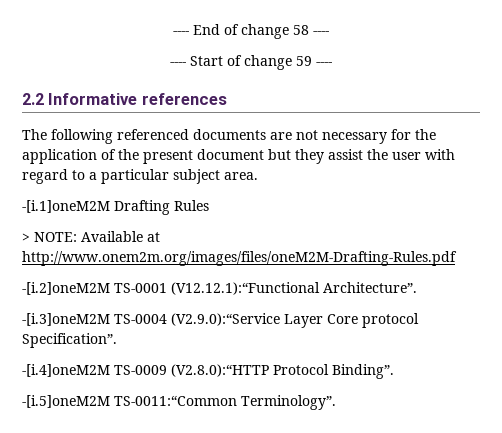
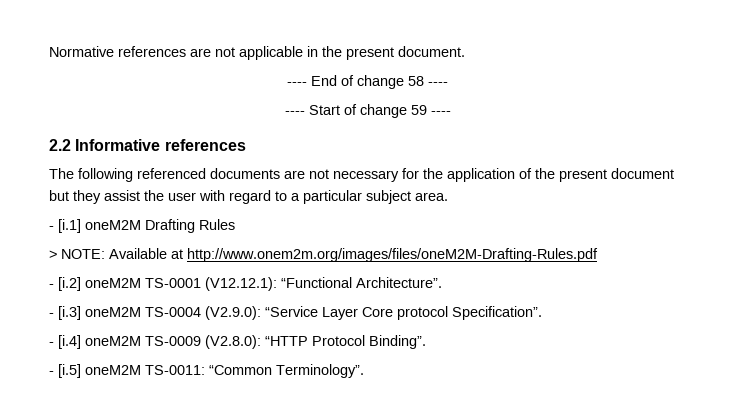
+ Normative references are not applicable in the present document.
- -[i.1]oneM2M Drafting Rules
+ - [i.1] oneM2M Drafting Rules
- -[i.2]oneM2M TS-0001 (V12.12.1):“Functional Architecture”.
- -[i.3]oneM2M TS-0004 (V2.9.0):“Service Layer Core protocol Specification”.
- -[i.4]oneM2M TS-0009 (V2.8.0):“HTTP Protocol Binding”.
- -[i.5]oneM2M TS-0011:“Common Terminology”.
+ - [i.2] oneM2M TS-0001 (V12.12.1): “Functional Architecture”.
+ - [i.3] oneM2M TS-0004 (V2.9.0): “Service Layer Core protocol Specification”.
+ - [i.4] oneM2M TS-0009 (V2.8.0): “HTTP Protocol Binding”.
+ - [i.5] oneM2M TS-0011: “Common Terminology”.

